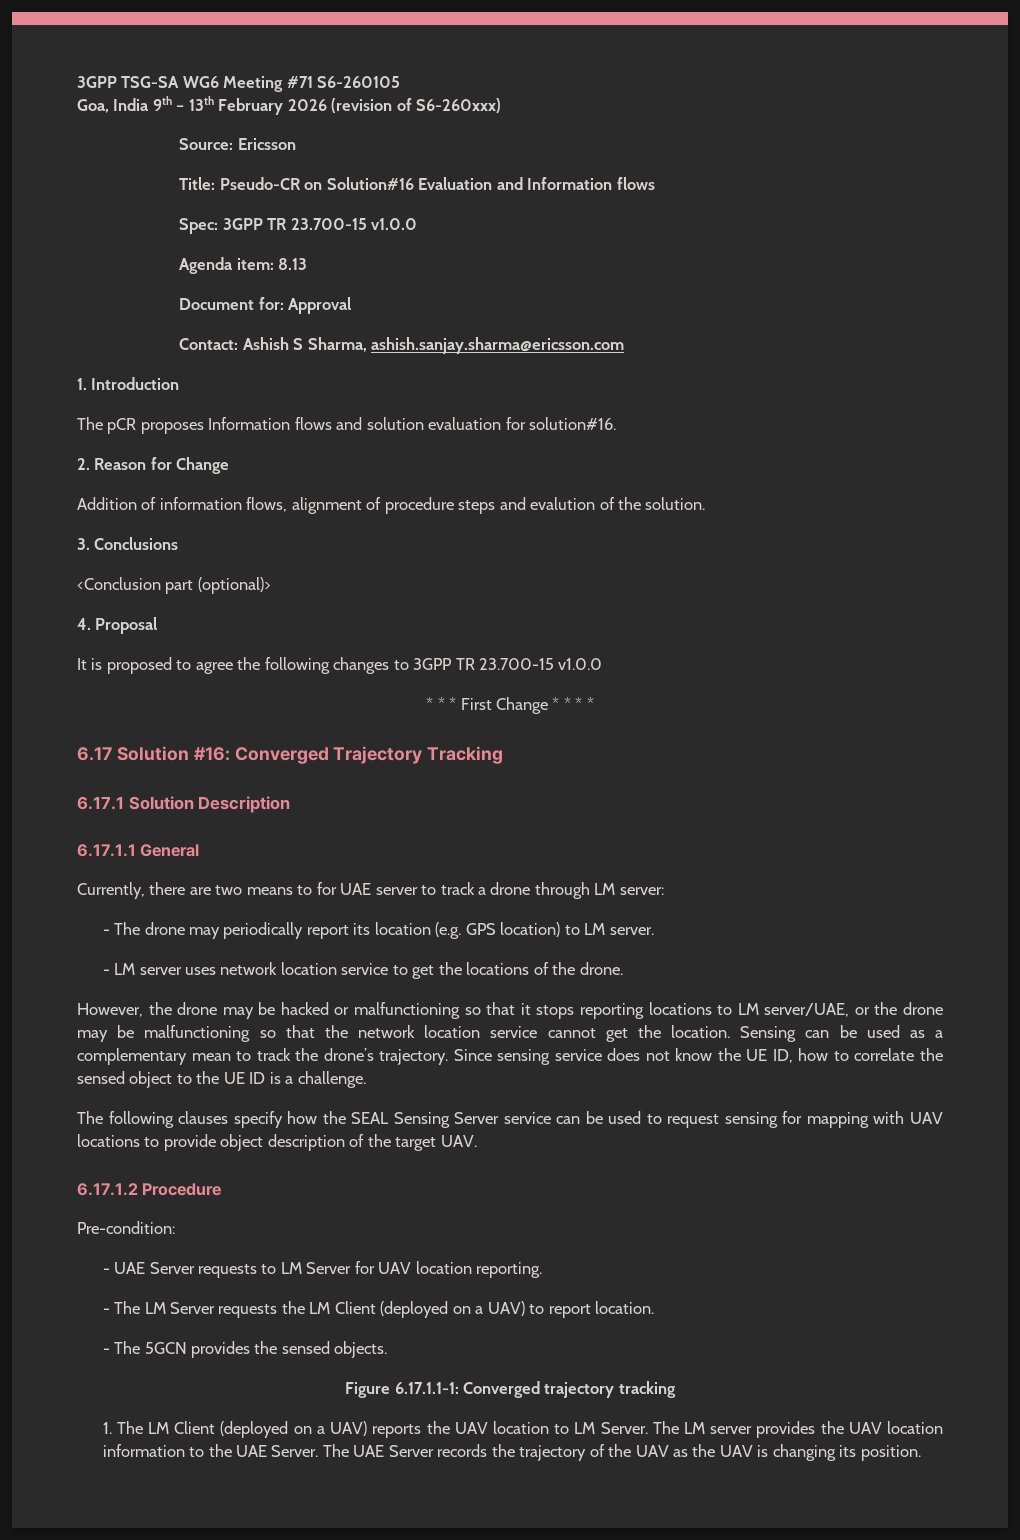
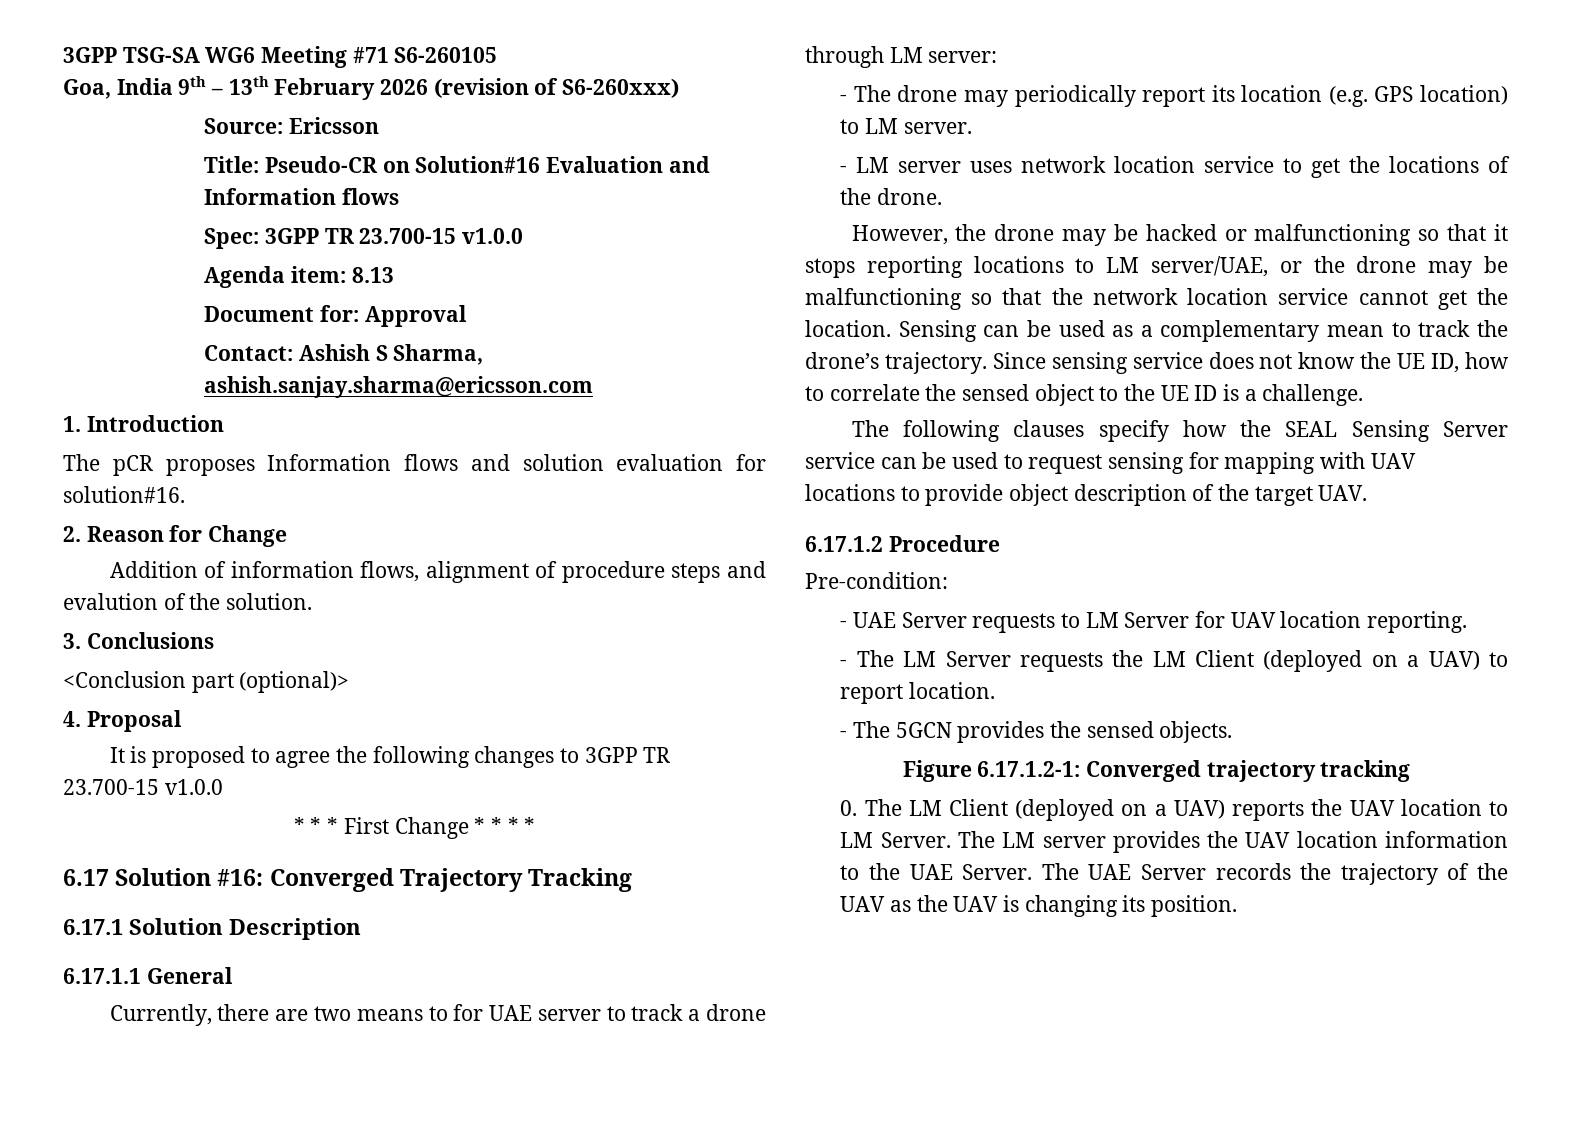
- Figure 6.17.1.1-1: Converged trajectory tracking
+ Figure 6.17.1.2-1: Converged trajectory tracking
- 1. The LM Client (deployed on a UAV) reports the UAV location to LM Server.
+ 0. The LM Client (deployed on a UAV) reports the UAV location to LM Server.

